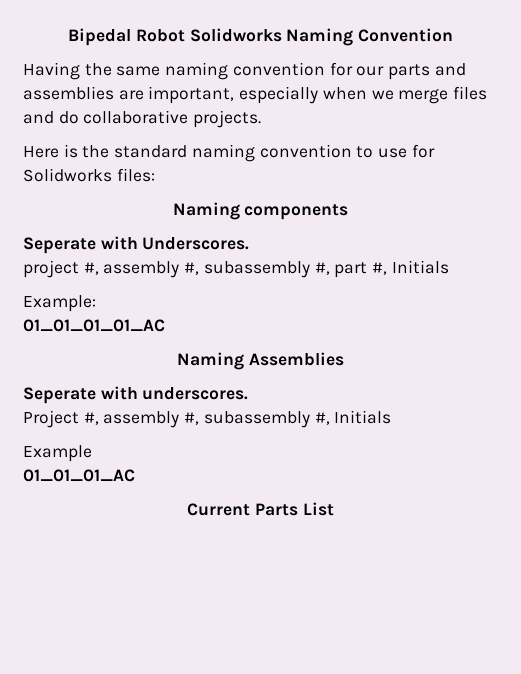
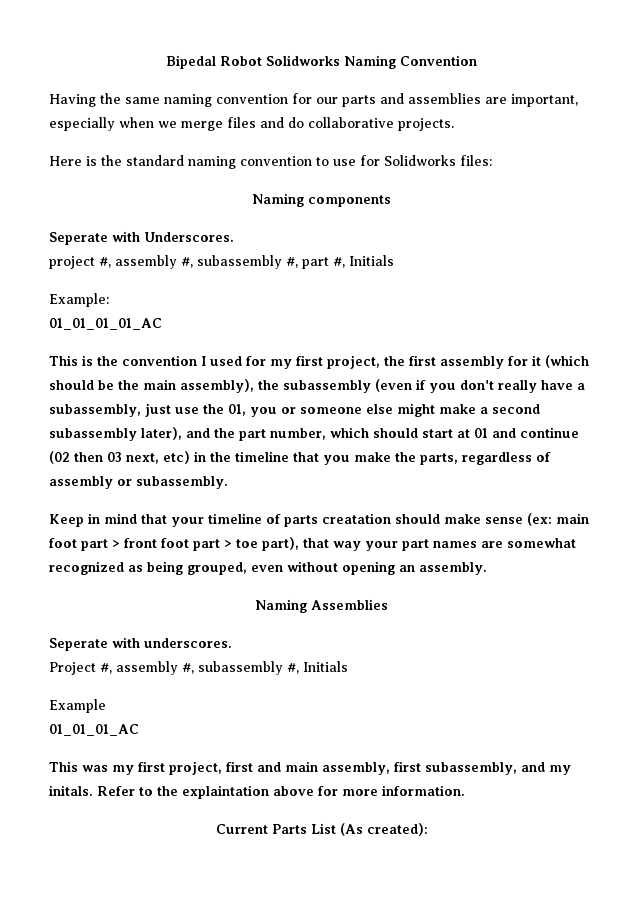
+ This is the convention I used for my first project, the first assembly for it (which should be the main assembly), the subassembly (even if you don't really have a subassembly, just use the 01, you or someone else might make a second subassembly later), and the part number, which should start at 01 and continue (02 then 03 next, etc) in the timeline that you make the parts, regardless of assembly or subassembly.
+ Keep in mind that your timeline of parts creatation should make sense (ex: main foot part > front foot part > toe part), that way your part names are somewhat recognized as being grouped, even without opening an assembly.
+ This was my first project, first and main assembly, first subassembly, and my initals. Refer to the explaintation above for more information.
- Current Parts List
+ Current Parts List (As created):

